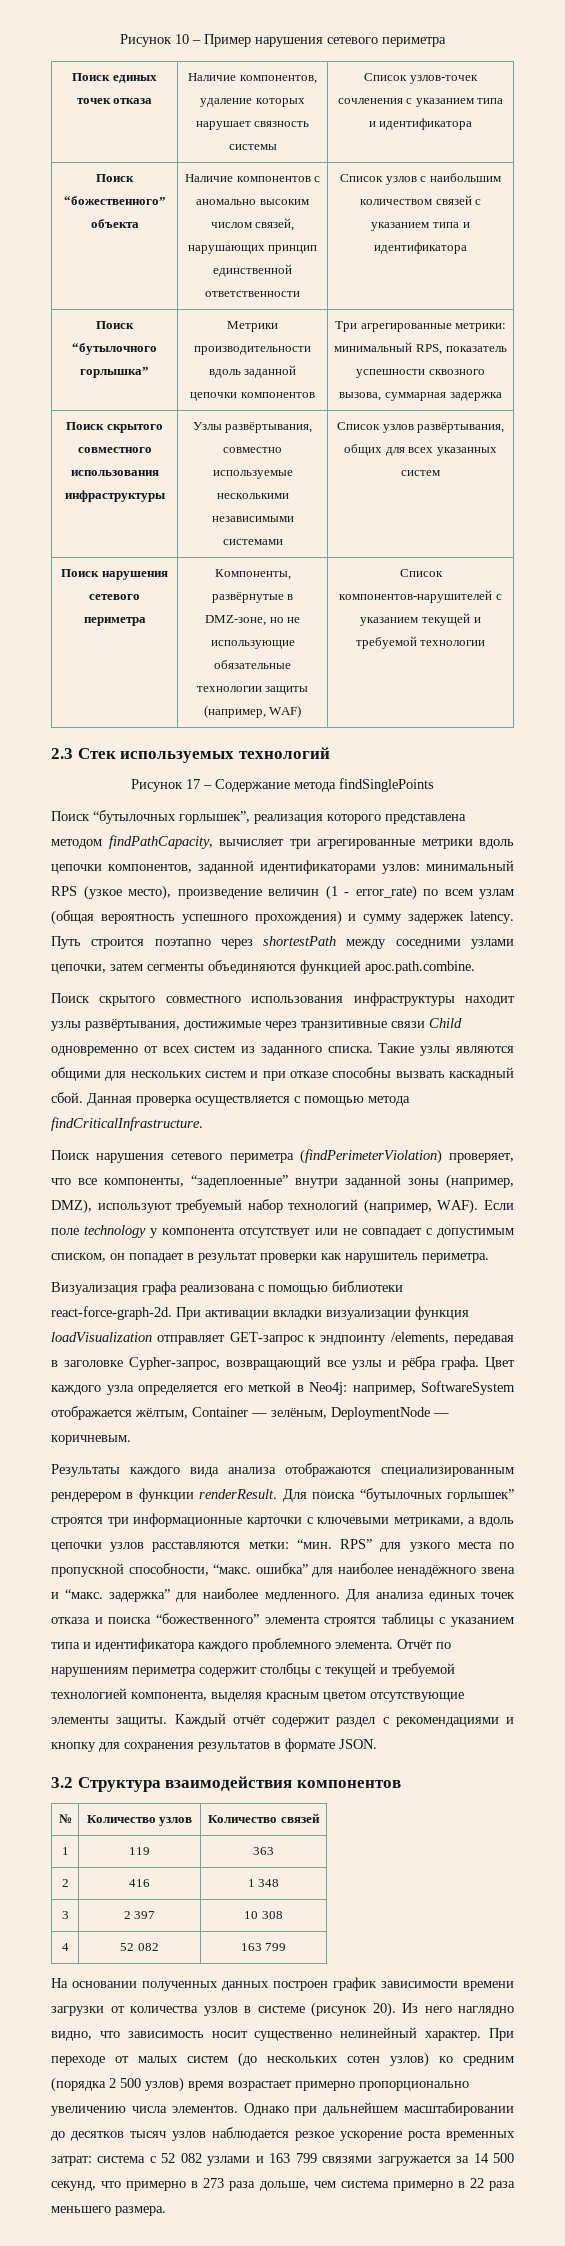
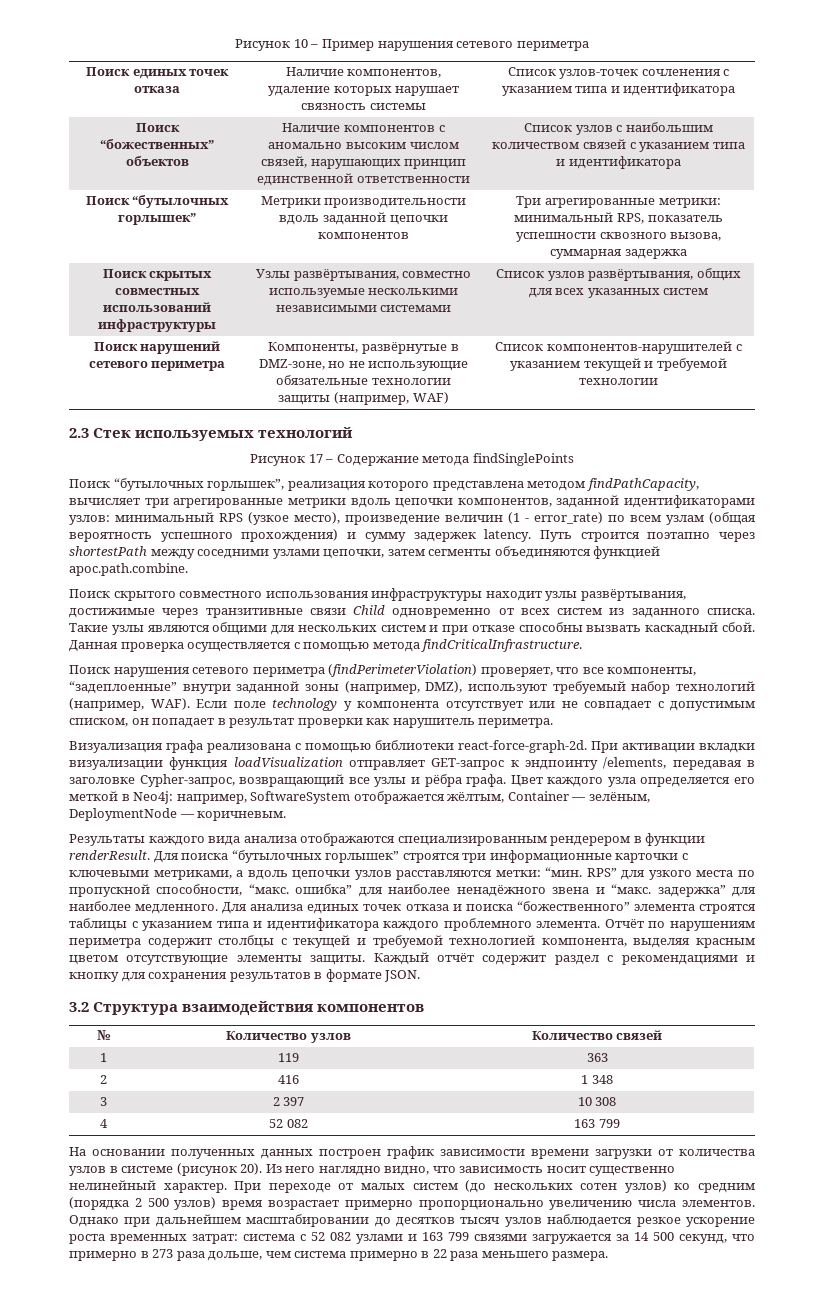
- Поиск “божественного” объекта | Наличие компонентов с аномально высоким числом связей, нарушающих принцип единственной ответственности | Список узлов с наибольшим количеством связей с указанием типа и идентификатора
+ Поиск “божественных” объектов | Наличие компонентов с аномально высоким числом связей, нарушающих принцип единственной ответственности | Список узлов с наибольшим количеством связей с указанием типа и идентификатора
- Поиск “бутылочного горлышка” | Метрики производительности вдоль заданной цепочки компонентов | Три агрегированные метрики: минимальный RPS, показатель успешности сквозного вызова, суммарная задержка
+ Поиск “бутылочных горлышек” | Метрики производительности вдоль заданной цепочки компонентов | Три агрегированные метрики: минимальный RPS, показатель успешности сквозного вызова, суммарная задержка
- Поиск скрытого совместного использования инфраструктуры | Узлы развёртывания, совместно используемые несколькими независимыми системами | Список узлов развёртывания, общих для всех указанных систем
+ Поиск скрытых совместных использований инфраструктуры | Узлы развёртывания, совместно используемые несколькими независимыми системами | Список узлов развёртывания, общих для всех указанных систем
- Поиск нарушения сетевого периметра | Компоненты, развёрнутые в DMZ-зоне, но не использующие обязательные технологии защиты (например, WAF) | Список компонентов-нарушителей с указанием текущей и требуемой технологии
+ Поиск нарушений сетевого периметра | Компоненты, развёрнутые в DMZ-зоне, но не использующие обязательные технологии защиты (например, WAF) | Список компонентов-нарушителей с указанием текущей и требуемой технологии

